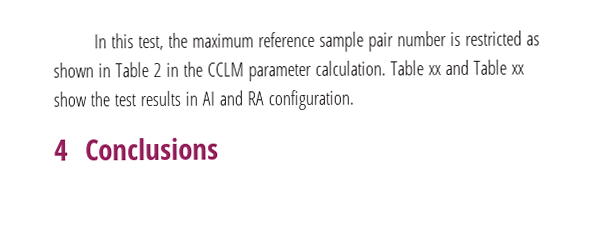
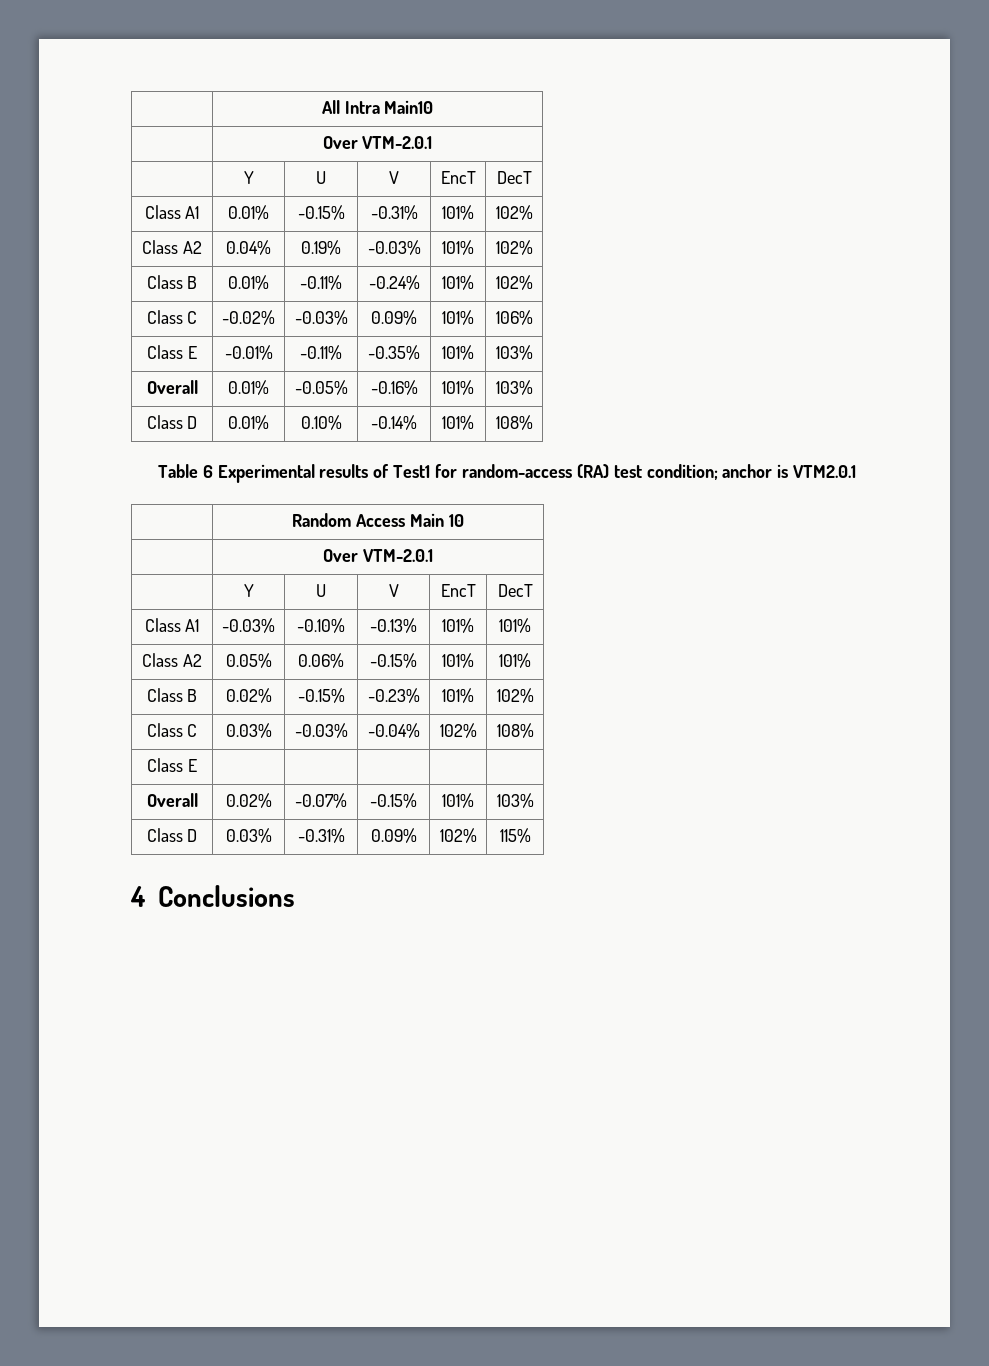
- In this test, the maximum reference sample pair number is restricted as shown in Table 2 in the CCLM parameter calculation. Table xx and Table xx show the test results in AI and RA configuration.
+ | All Intra Main10
+ | Over VTM-2.0.1
+ | Y | U | V | EncT | DecT
+ Class A1 | 0.01% | -0.15% | -0.31% | 101% | 102%
+ Class A2 | 0.04% | 0.19% | -0.03% | 101% | 102%
+ Class B | 0.01% | -0.11% | -0.24% | 101% | 102%
+ Class C | -0.02% | -0.03% | 0.09% | 101% | 106%
+ Class E | -0.01% | -0.11% | -0.35% | 101% | 103%
+ Overall | 0.01% | -0.05% | -0.16% | 101% | 103%
+ Class D | 0.01% | 0.10% | -0.14% | 101% | 108%
+ Table 6 Experimental results of Test1 for random-access (RA) test condition; anchor is VTM2.0.1
+ | Random Access Main 10
+ | Over VTM-2.0.1
+ | Y | U | V | EncT | DecT
+ Class A1 | -0.03% | -0.10% | -0.13% | 101% | 101%
+ Class A2 | 0.05% | 0.06% | -0.15% | 101% | 101%
+ Class B | 0.02% | -0.15% | -0.23% | 101% | 102%
+ Class C | 0.03% | -0.03% | -0.04% | 102% | 108%
+ Class E | | | | |
+ Overall | 0.02% | -0.07% | -0.15% | 101% | 103%
+ Class D | 0.03% | -0.31% | 0.09% | 102% | 115%

